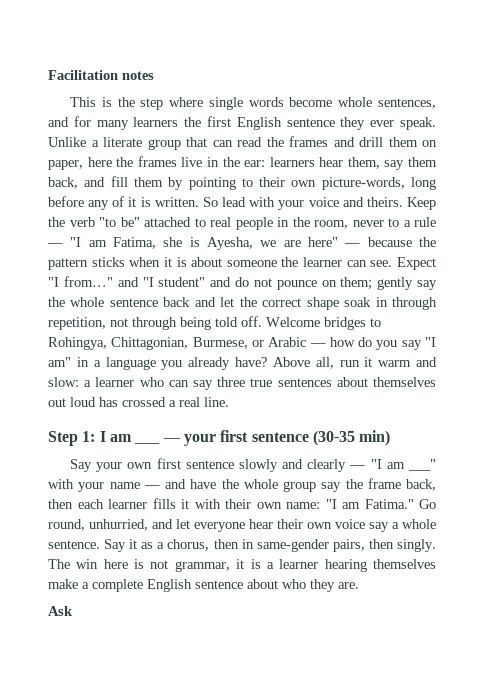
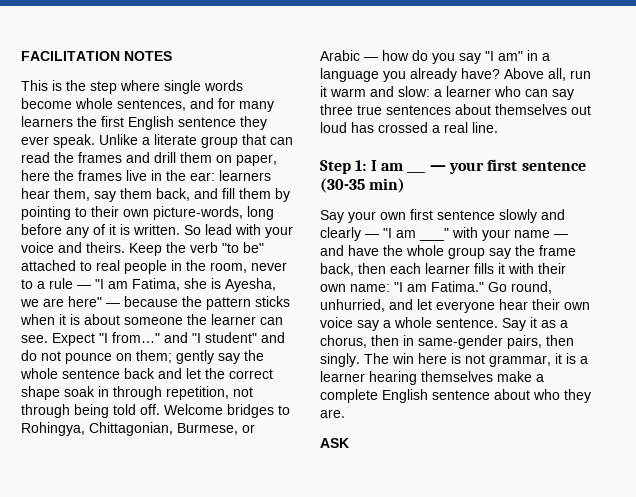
- Facilitation notes
+ FACILITATION NOTES
- Ask
+ ASK

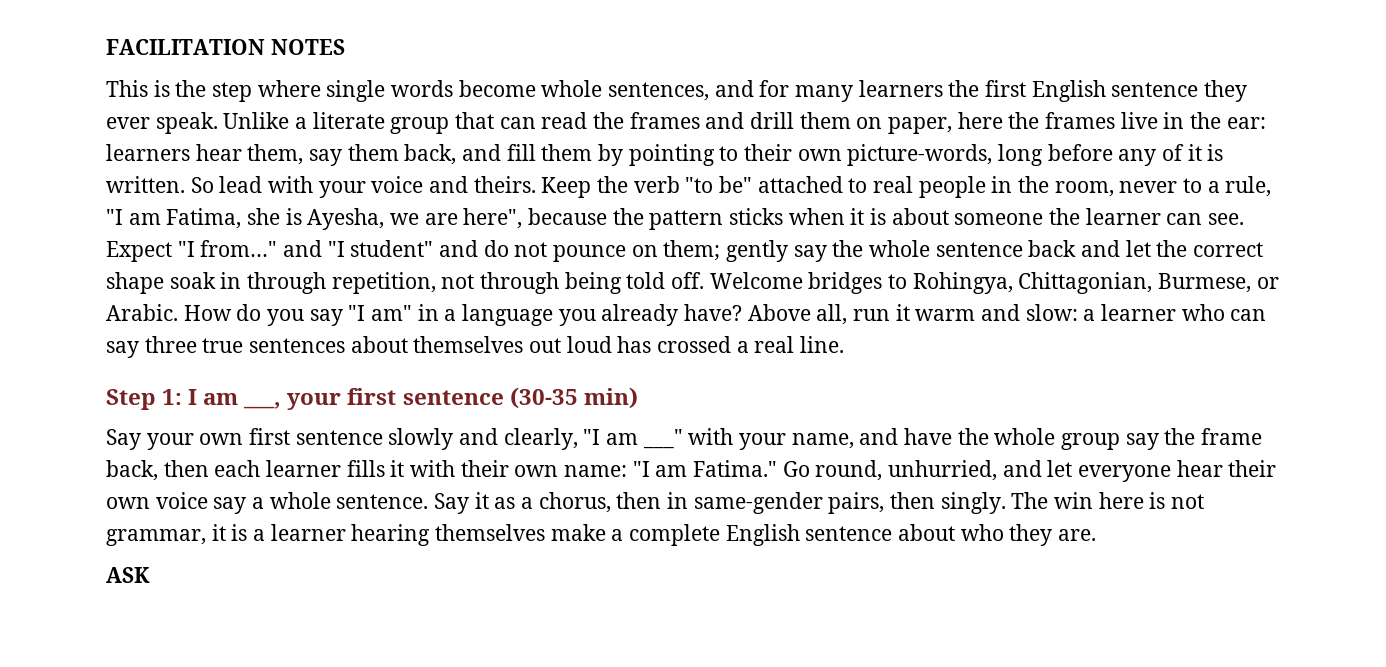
- Keep the verb "to be" attached to real people in the room, never to a rule — "I am Fatima, she is Ayesha, we are here" — because the pattern sticks when it is about someone the learner can see.
+ Keep the verb "to be" attached to real people in the room, never to a rule, "I am Fatima, she is Ayesha, we are here", because the pattern sticks when it is about someone the learner can see.
- Welcome bridges to Rohingya, Chittagonian, Burmese, or Arabic — how do you say "I am" in a language you already have?
+ Welcome bridges to Rohingya, Chittagonian, Burmese, or Arabic. How do you say "I am" in a language you already have?
- Step 1: I am ___ — your first sentence (30-35 min)
+ Step 1: I am ___, your first sentence (30-35 min)
- Say your own first sentence slowly and clearly — "I am ___" with your name — and have the whole group say the frame back, then each learner fills it with their own name: "I am Fatima."
+ Say your own first sentence slowly and clearly, "I am ___" with your name, and have the whole group say the frame back, then each learner fills it with their own name: "I am Fatima."

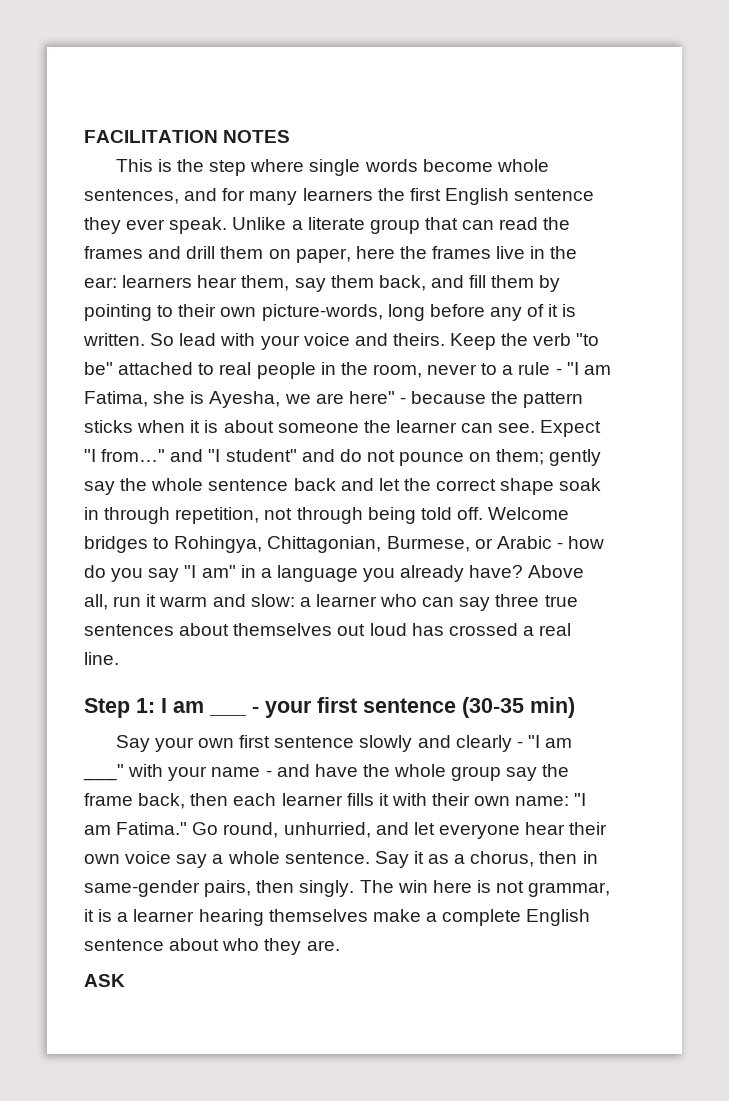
- Keep the verb "to be" attached to real people in the room, never to a rule, "I am Fatima, she is Ayesha, we are here", because the pattern sticks when it is about someone the learner can see.
+ Keep the verb "to be" attached to real people in the room, never to a rule - "I am Fatima, she is Ayesha, we are here" - because the pattern sticks when it is about someone the learner can see.
- Welcome bridges to Rohingya, Chittagonian, Burmese, or Arabic. How do you say "I am" in a language you already have?
+ Welcome bridges to Rohingya, Chittagonian, Burmese, or Arabic - how do you say "I am" in a language you already have?
- Step 1: I am ___, your first sentence (30-35 min)
+ Step 1: I am ___ - your first sentence (30-35 min)
- Say your own first sentence slowly and clearly, "I am ___" with your name, and have the whole group say the frame back, then each learner fills it with their own name: "I am Fatima."
+ Say your own first sentence slowly and clearly - "I am ___" with your name - and have the whole group say the frame back, then each learner fills it with their own name: "I am Fatima."

